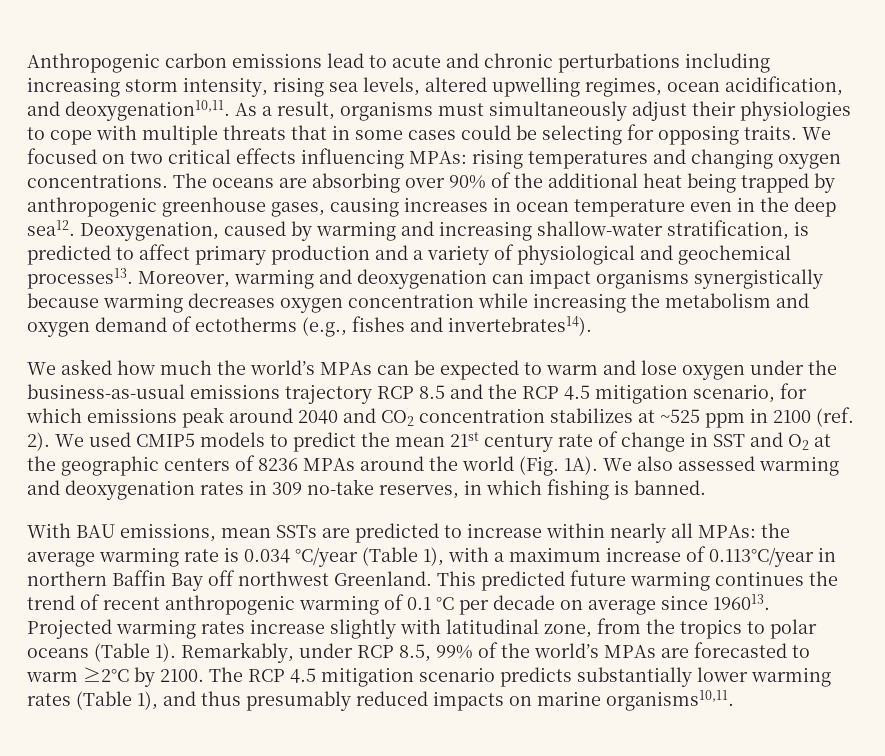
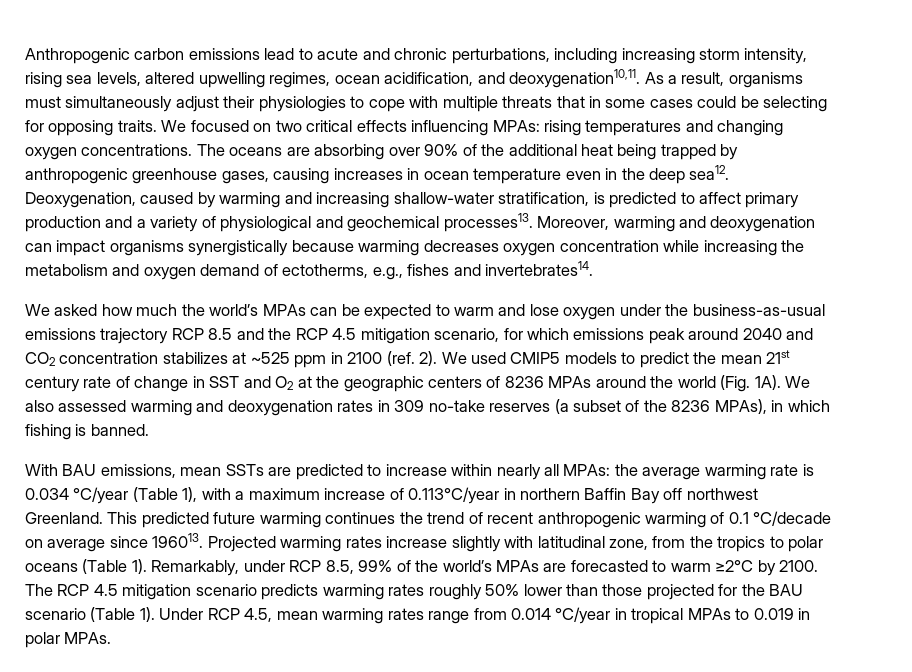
- Anthropogenic carbon emissions lead to acute and chronic perturbations including increasing storm intensity, rising sea levels, altered upwelling regimes, ocean acidification, and deoxygenation10,11.
+ Anthropogenic carbon emissions lead to acute and chronic perturbations, including increasing storm intensity, rising sea levels, altered upwelling regimes, ocean acidification, and deoxygenation10,11.
- Moreover, warming and deoxygenation can impact organisms synergistically because warming decreases oxygen concentration while increasing the metabolism and oxygen demand of ectotherms (e.g., fishes and invertebrates14).
+ Moreover, warming and deoxygenation can impact organisms synergistically because warming decreases oxygen concentration while increasing the metabolism and oxygen demand of ectotherms, e.g., fishes and invertebrates14.
- We also assessed warming and deoxygenation rates in 309 no-take reserves, in which fishing is banned.
+ We also assessed warming and deoxygenation rates in 309 no-take reserves (a subset of the 8236 MPAs), in which fishing is banned.
- This predicted future warming continues the trend of recent anthropogenic warming of 0.1 °C per decade on average since 196013.
+ This predicted future warming continues the trend of recent anthropogenic warming of 0.1 °C/decade on average since 196013.
- The RCP 4.5 mitigation scenario predicts substantially lower warming rates (Table 1), and thus presumably reduced impacts on marine organisms10,11.
+ The RCP 4.5 mitigation scenario predicts warming rates roughly 50% lower than those projected for the BAU scenario (Table 1). Under RCP 4.5, mean warming rates range from 0.014 °C/year in tropical MPAs to 0.019 in polar MPAs.

